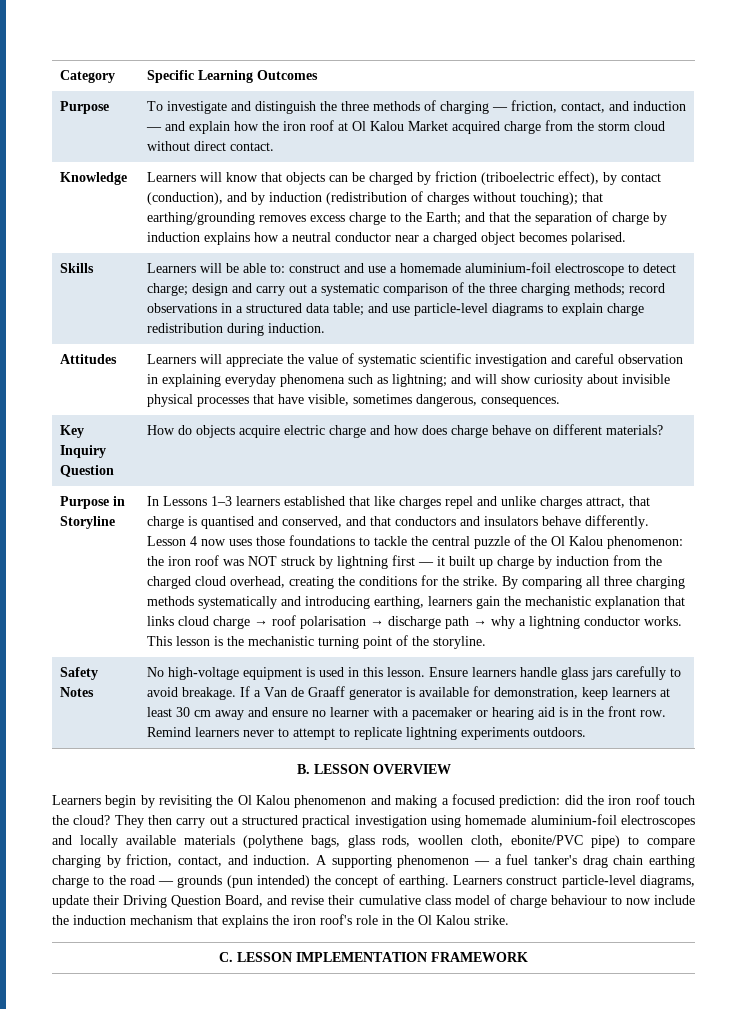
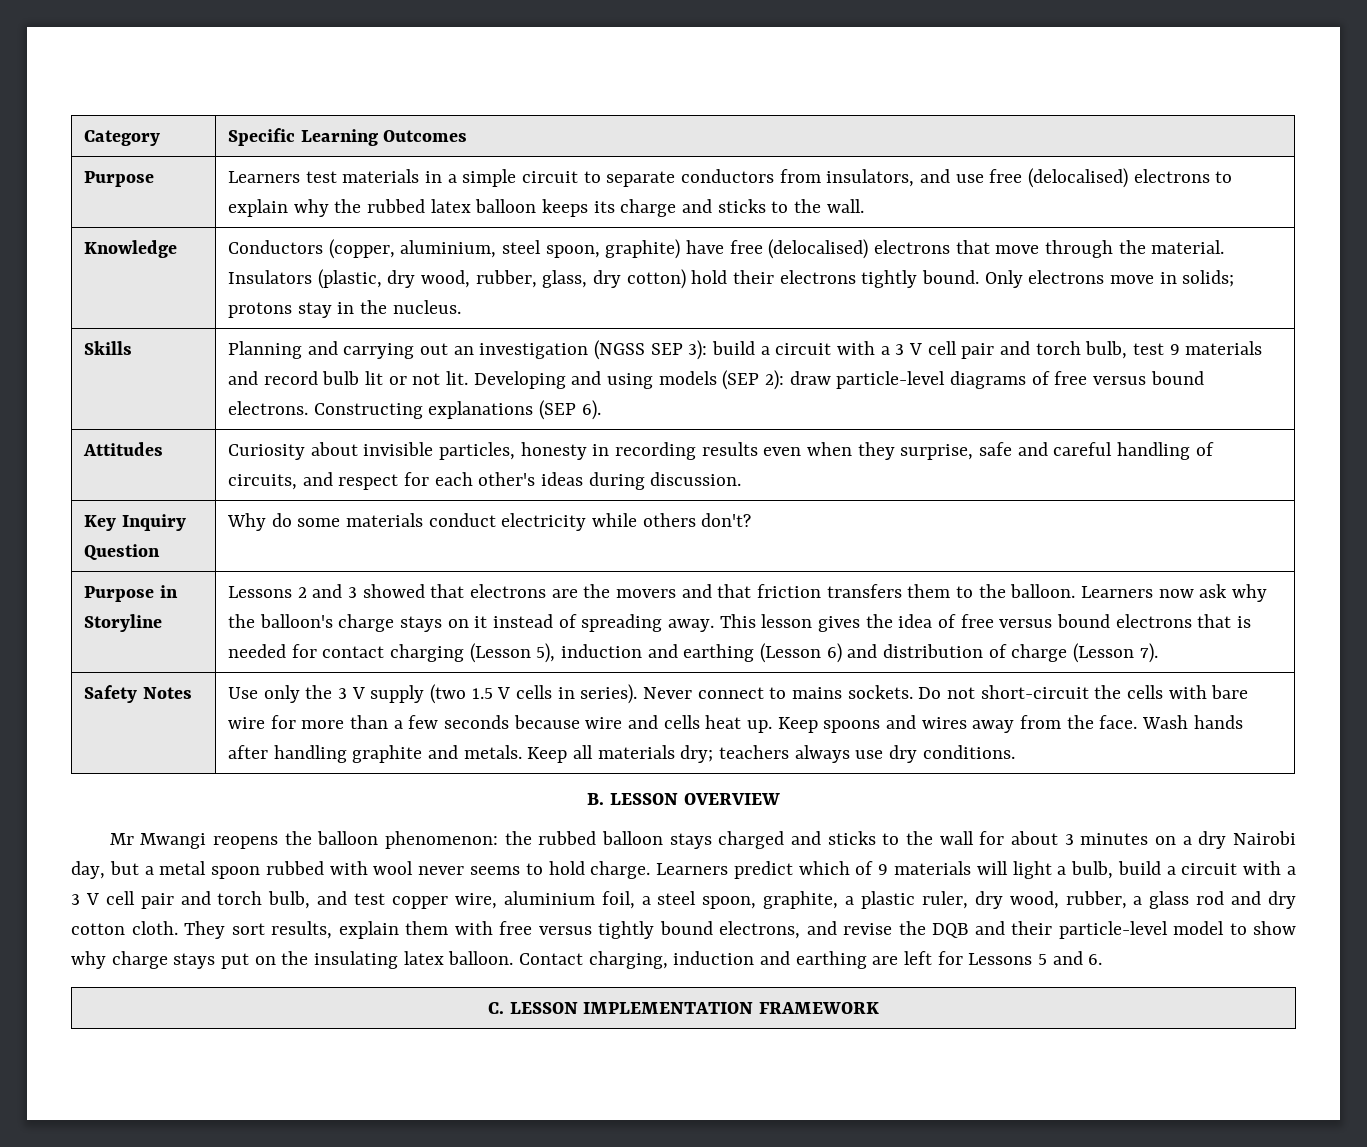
- Purpose | To investigate and distinguish the three methods of charging — friction, contact, and induction — and explain how the iron roof at Ol Kalou Market acquired charge from the storm cloud without direct contact.
- Knowledge | Learners will know that objects can be charged by friction (triboelectric effect), by contact (conduction), and by induction (redistribution of charges without touching); that earthing/grounding removes excess charge to the Earth; and that the separation of charge by induction explains how a neutral conductor near a charged object becomes polarised.
- Skills | Learners will be able to: construct and use a homemade aluminium-foil electroscope to detect charge; design and carry out a systematic comparison of the three charging methods; record observations in a structured data table; and use particle-level diagrams to explain charge redistribution during induction.
- Attitudes | Learners will appreciate the value of systematic scientific investigation and careful observation in explaining everyday phenomena such as lightning; and will show curiosity about invisible physical processes that have visible, sometimes dangerous, consequences.
- Key Inquiry Question | How do objects acquire electric charge and how does charge behave on different materials?
- Purpose in Storyline | In Lessons 1–3 learners established that like charges repel and unlike charges attract, that charge is quantised and conserved, and that conductors and insulators behave differently. Lesson 4 now uses those foundations to tackle the central puzzle of the Ol Kalou phenomenon: the iron roof was NOT struck by lightning first — it built up charge by induction from the charged cloud overhead, creating the conditions for the strike. By comparing all three charging methods systematically and introducing earthing, learners gain the mechanistic explanation that links cloud charge → roof polarisation → discharge path → why a lightning conductor works. This lesson is the mechanistic turning point of the storyline.
- Safety Notes | No high-voltage equipment is used in this lesson. Ensure learners handle glass jars carefully to avoid breakage. If a Van de Graaff generator is available for demonstration, keep learners at least 30 cm away and ensure no learner with a pacemaker or hearing aid is in the front row. Remind learners never to attempt to replicate lightning experiments outdoors.
+ Purpose | Learners test materials in a simple circuit to separate conductors from insulators, and use free (delocalised) electrons to explain why the rubbed latex balloon keeps its charge and sticks to the wall.
+ Knowledge | Conductors (copper, aluminium, steel spoon, graphite) have free (delocalised) electrons that move through the material. Insulators (plastic, dry wood, rubber, glass, dry cotton) hold their electrons tightly bound. Only electrons move in solids; protons stay in the nucleus.
+ Skills | Planning and carrying out an investigation (NGSS SEP 3): build a circuit with a 3 V cell pair and torch bulb, test 9 materials and record bulb lit or not lit. Developing and using models (SEP 2): draw particle-level diagrams of free versus bound electrons. Constructing explanations (SEP 6).
+ Attitudes | Curiosity about invisible particles, honesty in recording results even when they surprise, safe and careful handling of circuits, and respect for each other's ideas during discussion.
+ Key Inquiry Question | Why do some materials conduct electricity while others don't?
+ Purpose in Storyline | Lessons 2 and 3 showed that electrons are the movers and that friction transfers them to the balloon. Learners now ask why the balloon's charge stays on it instead of spreading away. This lesson gives the idea of free versus bound electrons that is needed for contact charging (Lesson 5), induction and earthing (Lesson 6) and distribution of charge (Lesson 7).
+ Safety Notes | Use only the 3 V supply (two 1.5 V cells in series). Never connect to mains sockets. Do not short-circuit the cells with bare wire for more than a few seconds because wire and cells heat up. Keep spoons and wires away from the face. Wash hands after handling graphite and metals. Keep all materials dry; teachers always use dry conditions.
  B. LESSON OVERVIEW
- Learners begin by revisiting the Ol Kalou phenomenon and making a focused prediction: did the iron roof touch the cloud? They then carry out a structured practical investigation using homemade aluminium-foil electroscopes and locally available materials (polythene bags, glass rods, woollen cloth, ebonite/PVC pipe) to compare charging by friction, contact, and induction. A supporting phenomenon — a fuel tanker's drag chain earthing charge to the road — grounds (pun intended) the concept of earthing. Learners construct particle-level diagrams, update their Driving Question Board, and revise their cumulative class model of charge behaviour to now include the induction mechanism that explains the iron roof's role in the Ol Kalou strike.
+ Mr Mwangi reopens the balloon phenomenon: the rubbed balloon stays charged and sticks to the wall for about 3 minutes on a dry Nairobi day, but a metal spoon rubbed with wool never seems to hold charge. Learners predict which of 9 materials will light a bulb, build a circuit with a 3 V cell pair and torch bulb, and test copper wire, aluminium foil, a steel spoon, graphite, a plastic ruler, dry wood, rubber, a glass rod and dry cotton cloth. They sort results, explain them with free versus tightly bound electrons, and revise the DQB and their particle-level model to show why charge stays put on the insulating latex balloon. Contact charging, induction and earthing are left for Lessons 5 and 6.

